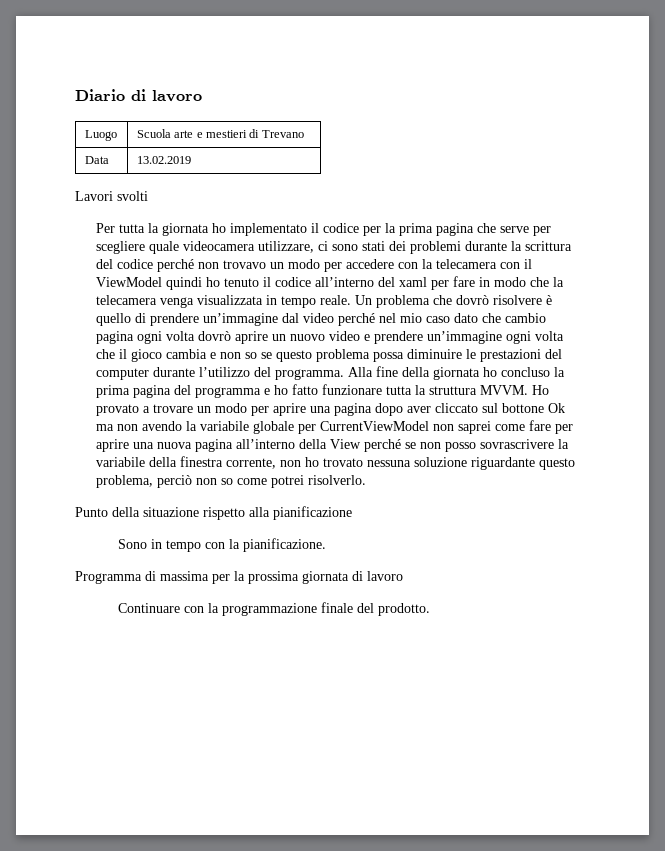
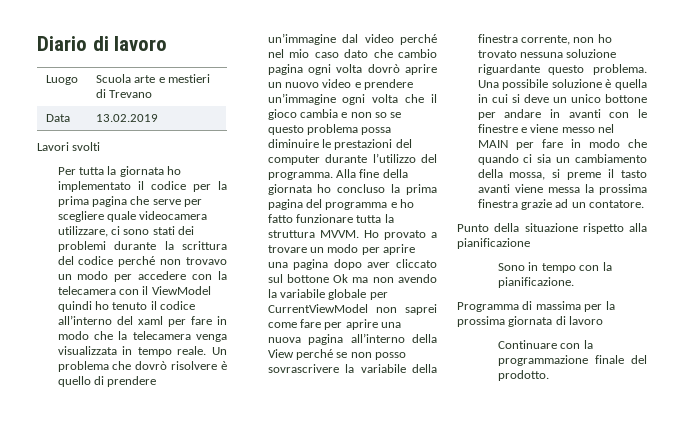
- Ho provato a trovare un modo per aprire una pagina dopo aver cliccato sul bottone Ok ma non avendo la variabile globale per CurrentViewModel non saprei come fare per aprire una nuova pagina all’interno della View perché se non posso sovrascrivere la variabile della finestra corrente, non ho trovato nessuna soluzione riguardante questo problema, perciò non so come potrei risolverlo.
+ Ho provato a trovare un modo per aprire una pagina dopo aver cliccato sul bottone Ok ma non avendo la variabile globale per CurrentViewModel non saprei come fare per aprire una nuova pagina all’interno della View perché se non posso sovrascrivere la variabile della finestra corrente, non ho trovato nessuna soluzione riguardante questo problema. Una possibile soluzione è quella in cui si deve un unico bottone per andare in avanti con le finestre e viene messo nel MAIN per fare in modo che quando ci sia un cambiamento della mossa, si preme il tasto avanti viene messa la prossima finestra grazie ad un contatore.

